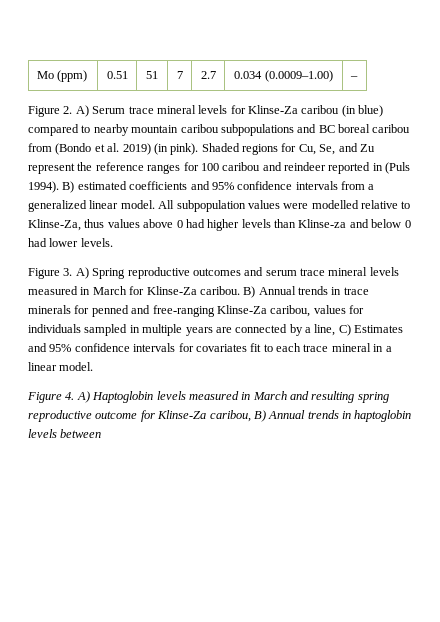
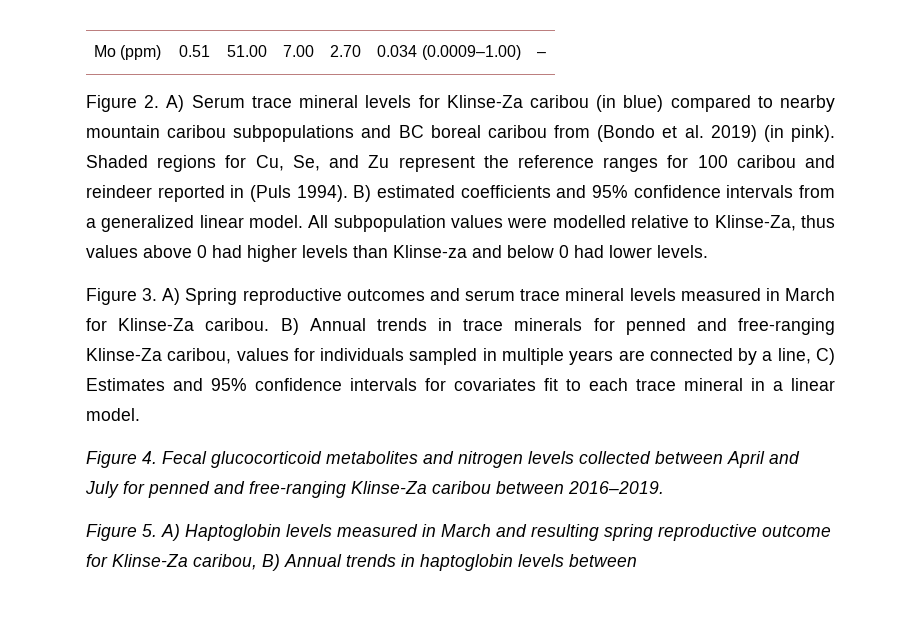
- Mo (ppm) | 0.51 | 51 | 7 | 2.7 | 0.034 (0.0009–1.00) | –
+ Mo (ppm) | 0.51 | 51.00 | 7.00 | 2.70 | 0.034 (0.0009–1.00) | –
- Figure 4. A) Haptoglobin levels measured in March and resulting spring reproductive outcome for Klinse-Za caribou, B) Annual trends in haptoglobin levels between
+ Figure 4. Fecal glucocorticoid metabolites and nitrogen levels collected between April and July for penned and free-ranging Klinse-Za caribou between 2016–2019.
+ Figure 5. A) Haptoglobin levels measured in March and resulting spring reproductive outcome for Klinse-Za caribou, B) Annual trends in haptoglobin levels between

